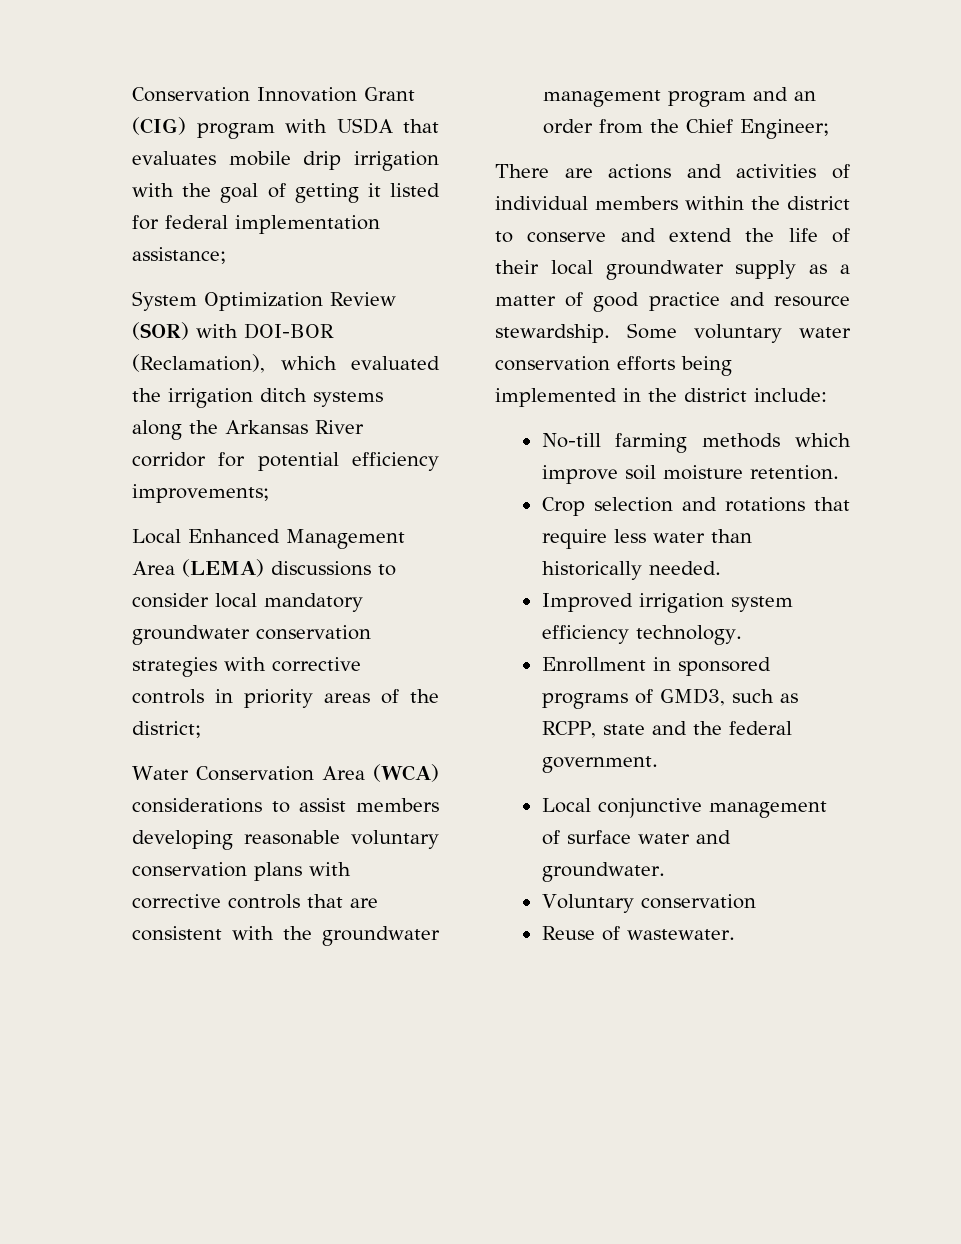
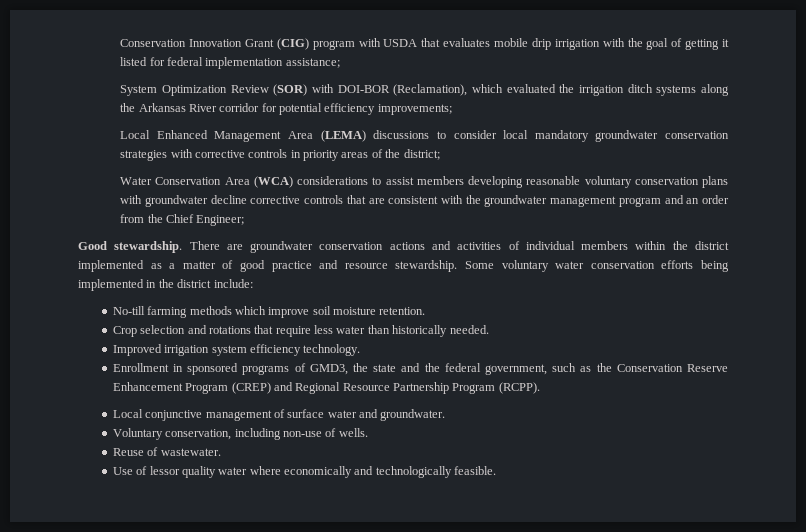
- Water Conservation Area (WCA) considerations to assist members developing reasonable voluntary conservation plans with corrective controls that are consistent with the groundwater management program and an order from the Chief Engineer;
+ Water Conservation Area (WCA) considerations to assist members developing reasonable voluntary conservation plans with groundwater decline corrective controls that are consistent with the groundwater management program and an order from the Chief Engineer;
- There are actions and activities of individual members within the district to conserve and extend the life of their local groundwater supply as a matter of good practice and resource stewardship.
+ Good stewardship. There are groundwater conservation actions and activities of individual members within the district implemented as a matter of good practice and resource stewardship.
- Enrollment in sponsored programs of GMD3, such as RCPP, state and the federal government.
+ Enrollment in sponsored programs of GMD3, the state and the federal government, such as the Conservation Reserve Enhancement Program (CREP) and Regional Resource Partnership Program (RCPP).
- Voluntary conservation
+ Voluntary conservation, including non-use of wells.
  Reuse of wastewater.
+ Use of lessor quality water where economically and technologically feasible.

